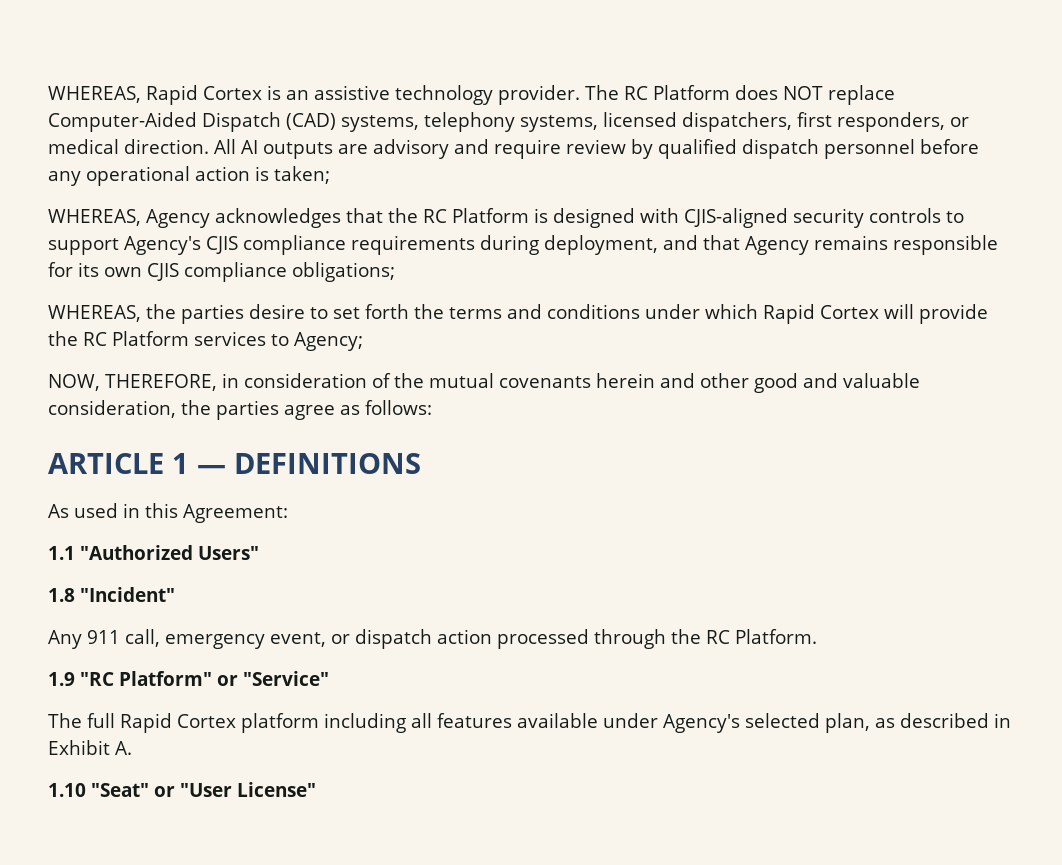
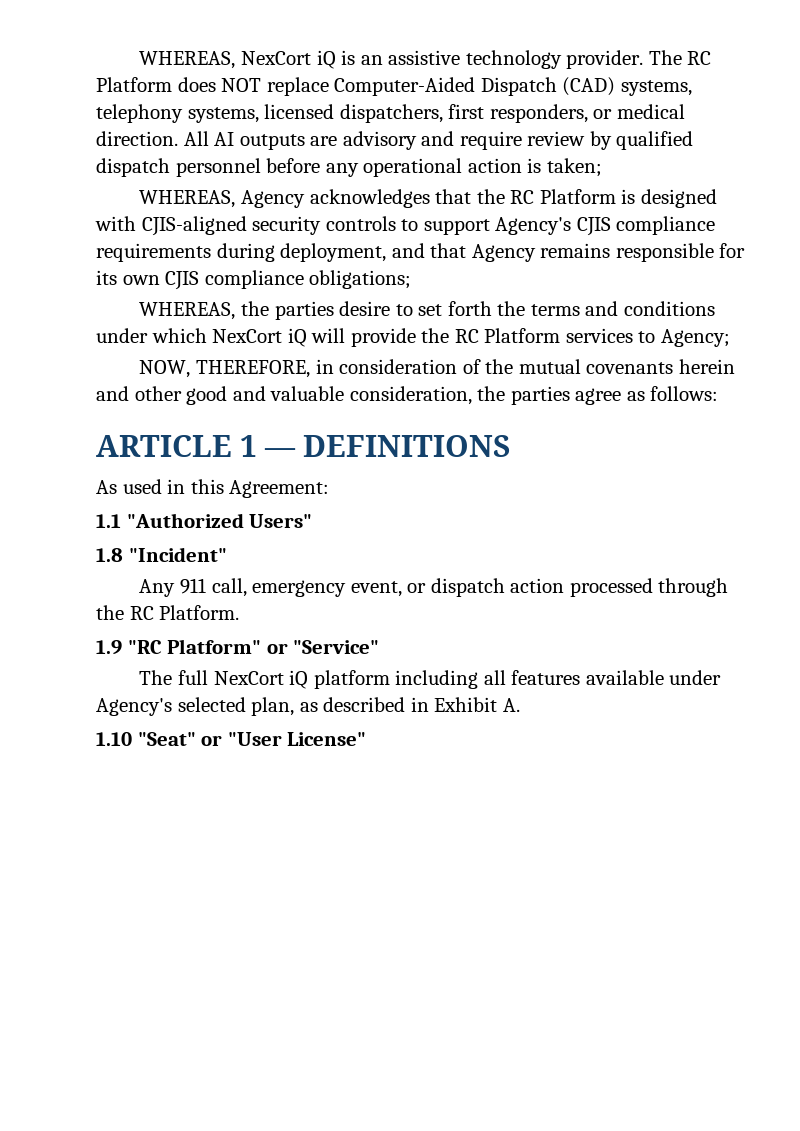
- WHEREAS, Rapid Cortex is an assistive technology provider.
+ WHEREAS, NexCort iQ is an assistive technology provider.
- WHEREAS, the parties desire to set forth the terms and conditions under which Rapid Cortex will provide the RC Platform services to Agency;
+ WHEREAS, the parties desire to set forth the terms and conditions under which NexCort iQ will provide the RC Platform services to Agency;
- The full Rapid Cortex platform including all features available under Agency's selected plan, as described in Exhibit A.
+ The full NexCort iQ platform including all features available under Agency's selected plan, as described in Exhibit A.

